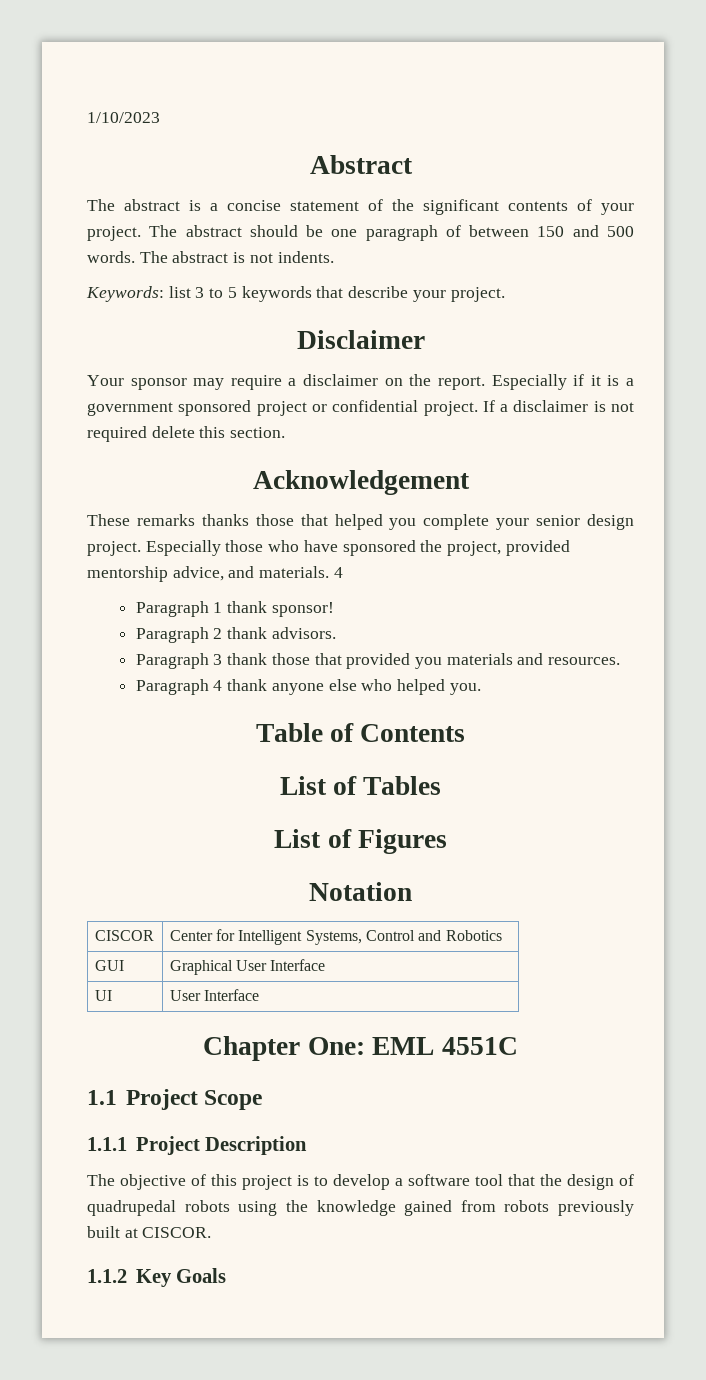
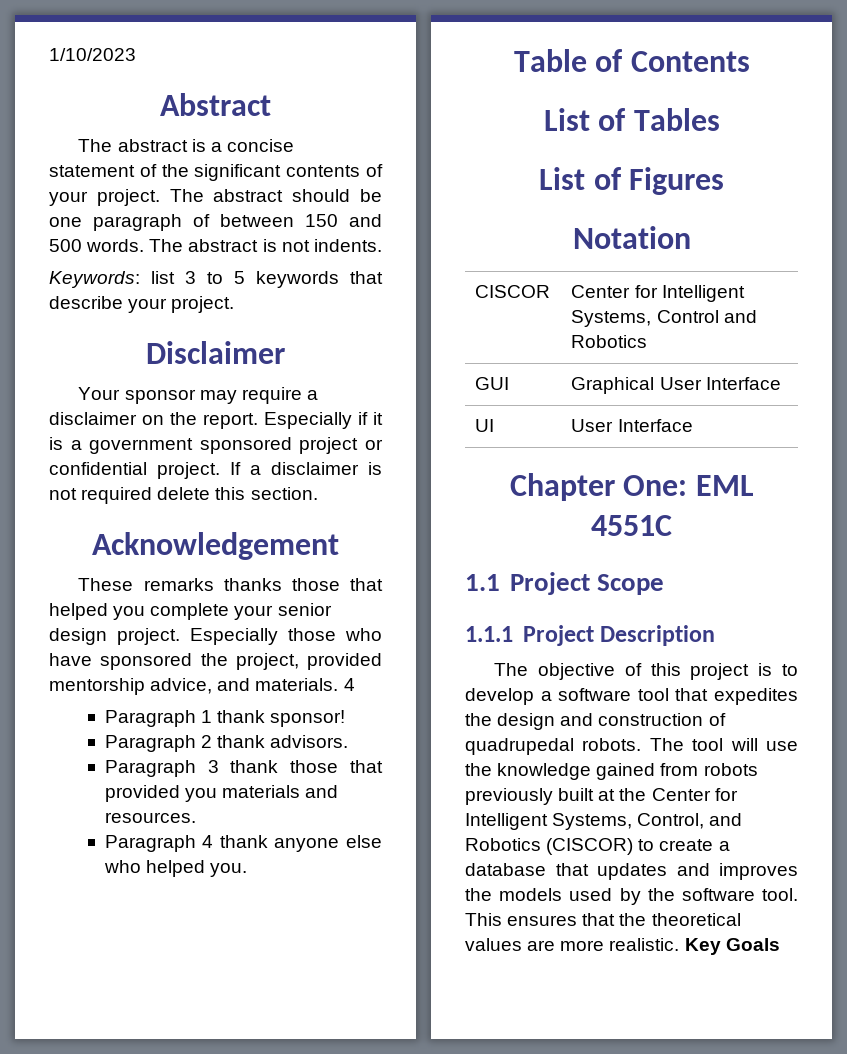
- The objective of this project is to develop a software tool that the design of quadrupedal robots using the knowledge gained from robots previously built at CISCOR.
- 1.1.2 Key Goals
+ The objective of this project is to develop a software tool that expedites the design and construction of quadrupedal robots. The tool will use the knowledge gained from robots previously built at the Center for Intelligent Systems, Control, and Robotics (CISCOR) to create a database that updates and improves the models used by the software tool. This ensures that the theoretical values are more realistic. Key Goals

